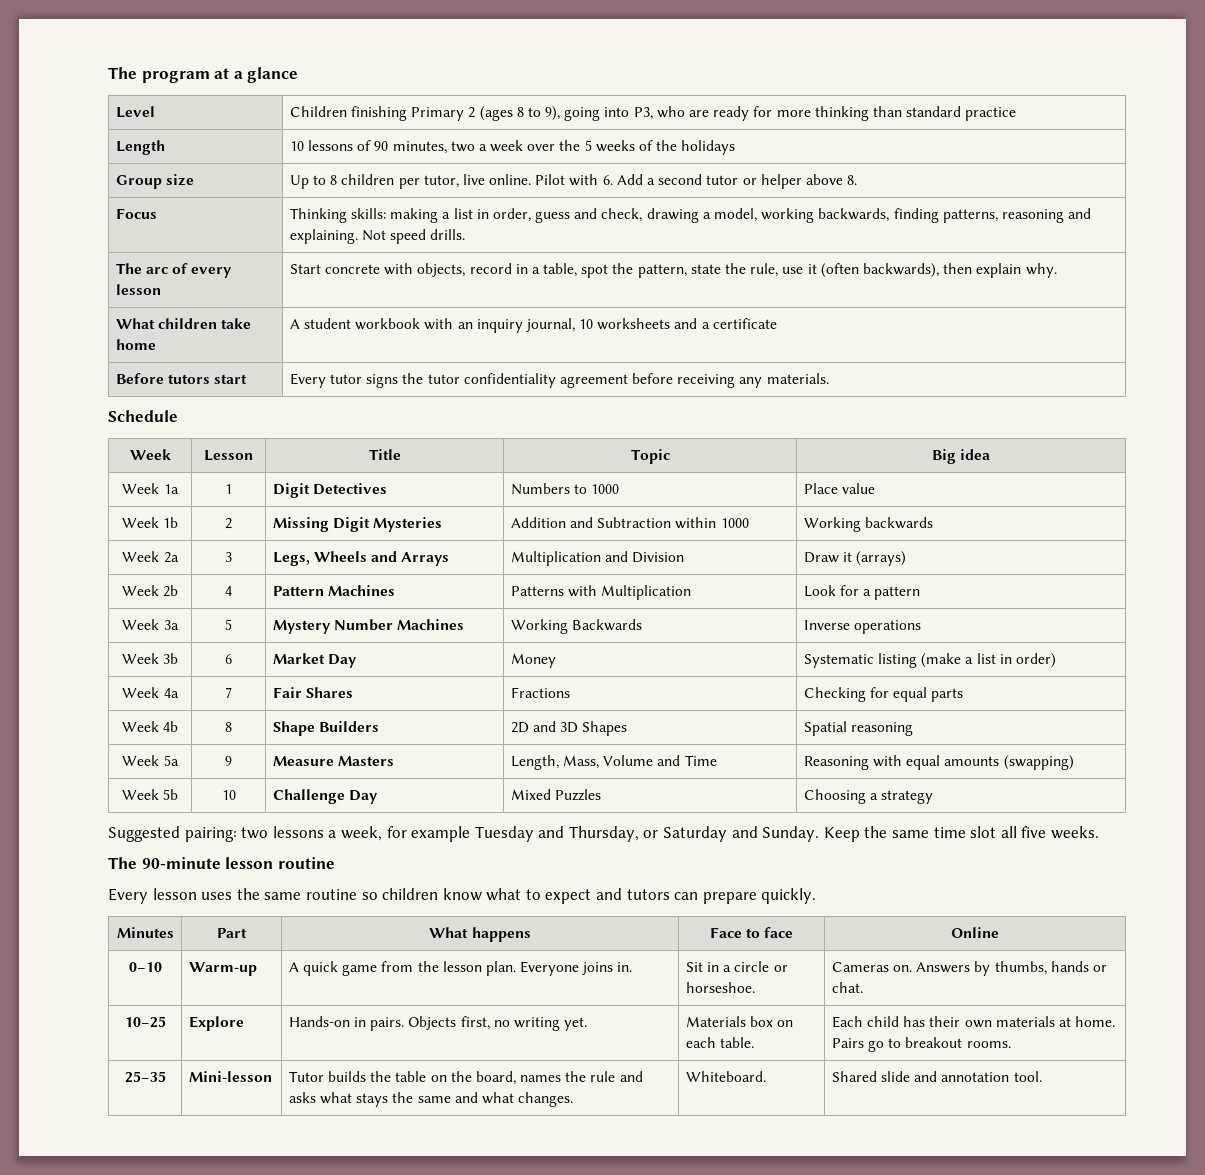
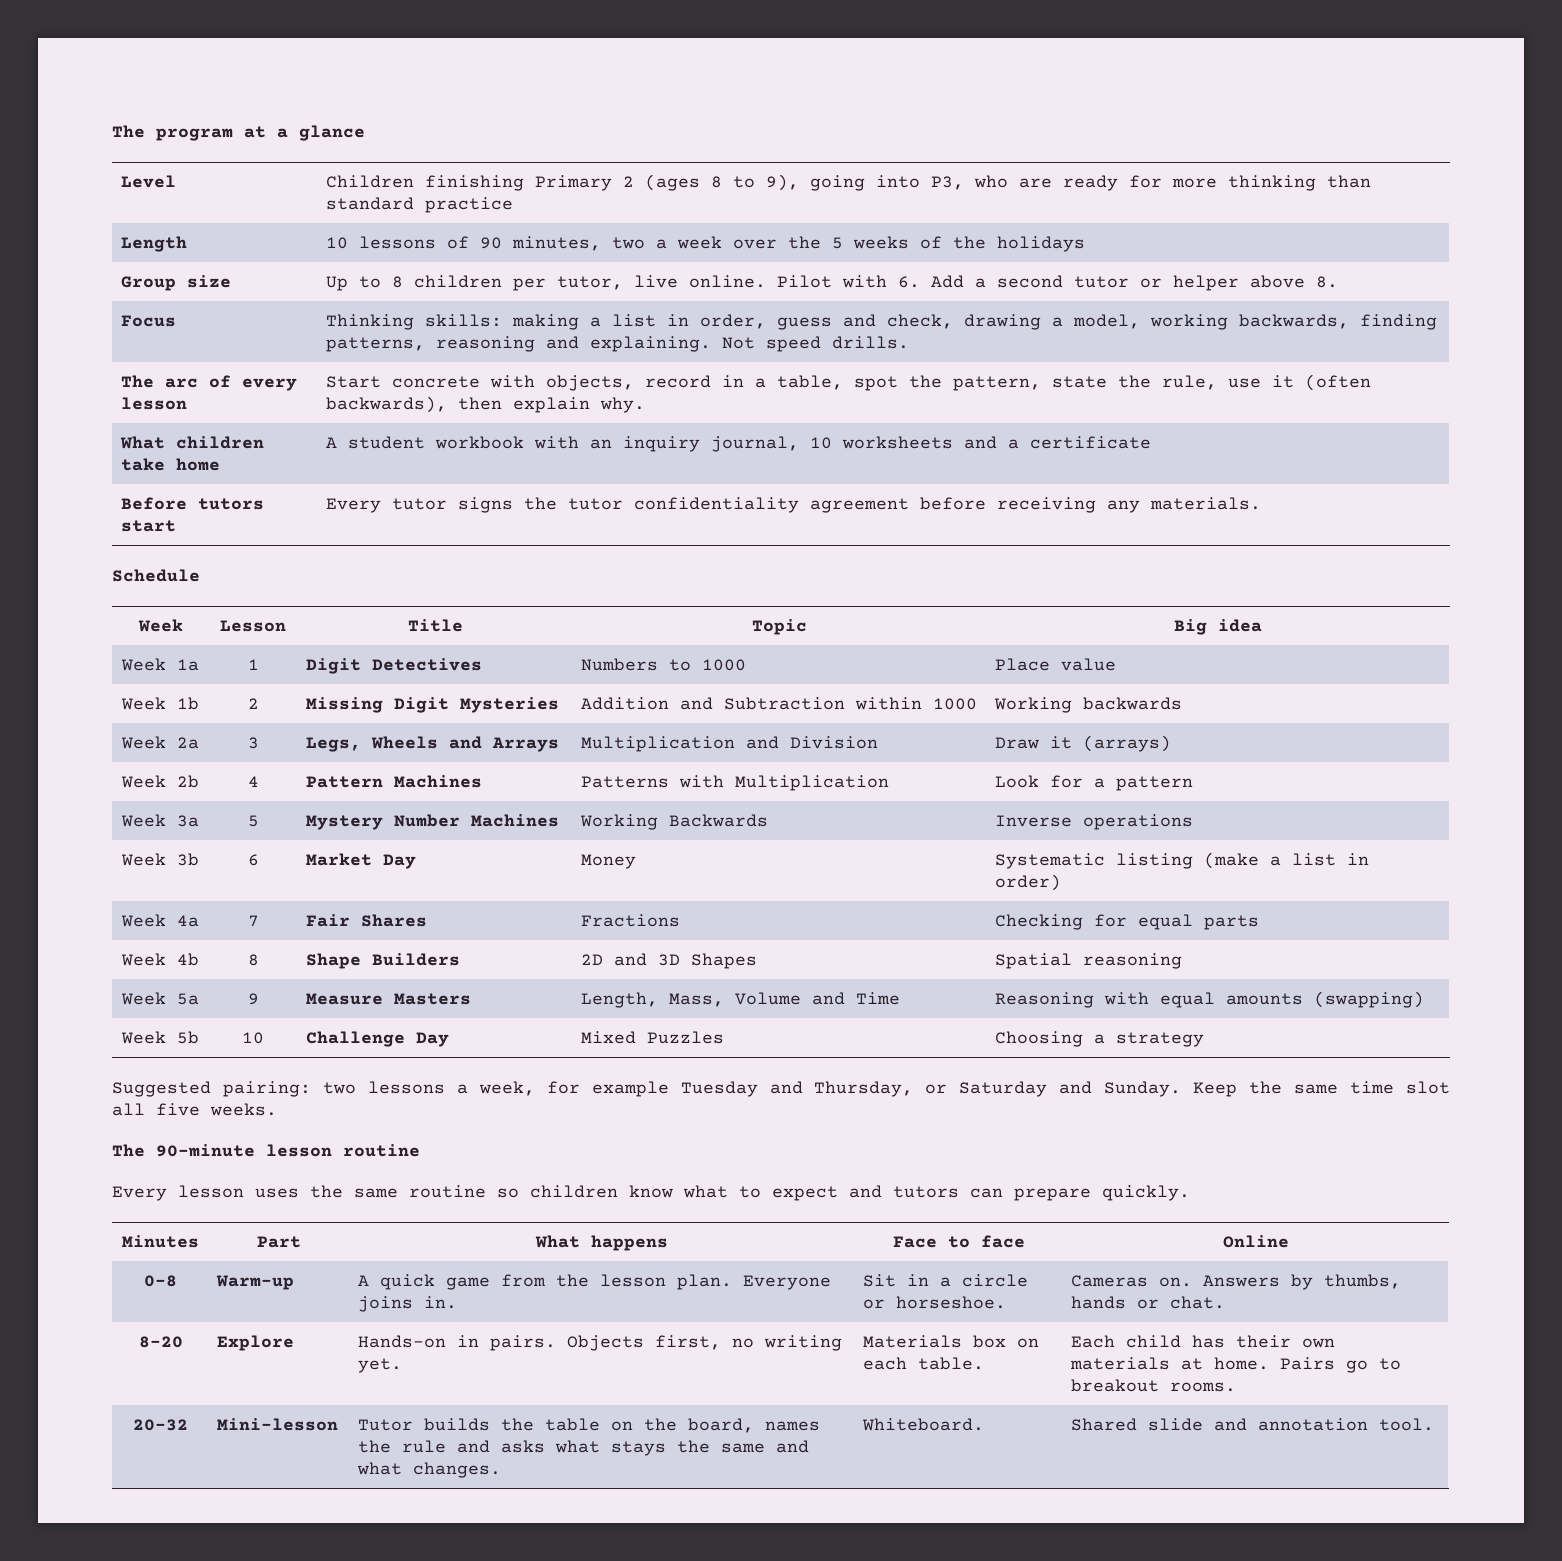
- 0–10 | Warm-up | A quick game from the lesson plan. Everyone joins in. | Sit in a circle or horseshoe. | Cameras on. Answers by thumbs, hands or chat.
+ 0–8 | Warm-up | A quick game from the lesson plan. Everyone joins in. | Sit in a circle or horseshoe. | Cameras on. Answers by thumbs, hands or chat.
- 10–25 | Explore | Hands-on in pairs. Objects first, no writing yet. | Materials box on each table. | Each child has their own materials at home. Pairs go to breakout rooms.
+ 8–20 | Explore | Hands-on in pairs. Objects first, no writing yet. | Materials box on each table. | Each child has their own materials at home. Pairs go to breakout rooms.
- 25–35 | Mini-lesson | Tutor builds the table on the board, names the rule and asks what stays the same and what changes. | Whiteboard. | Shared slide and annotation tool.
+ 20–32 | Mini-lesson | Tutor builds the table on the board, names the rule and asks what stays the same and what changes. | Whiteboard. | Shared slide and annotation tool.

